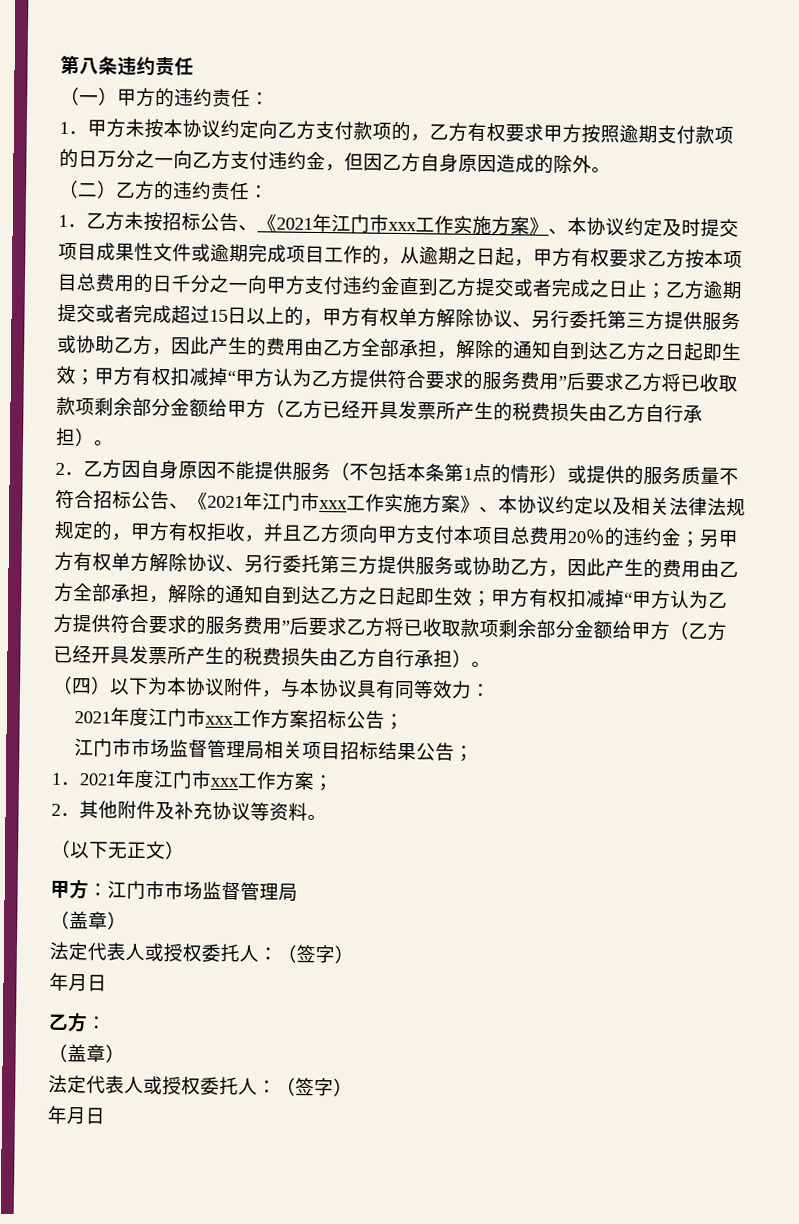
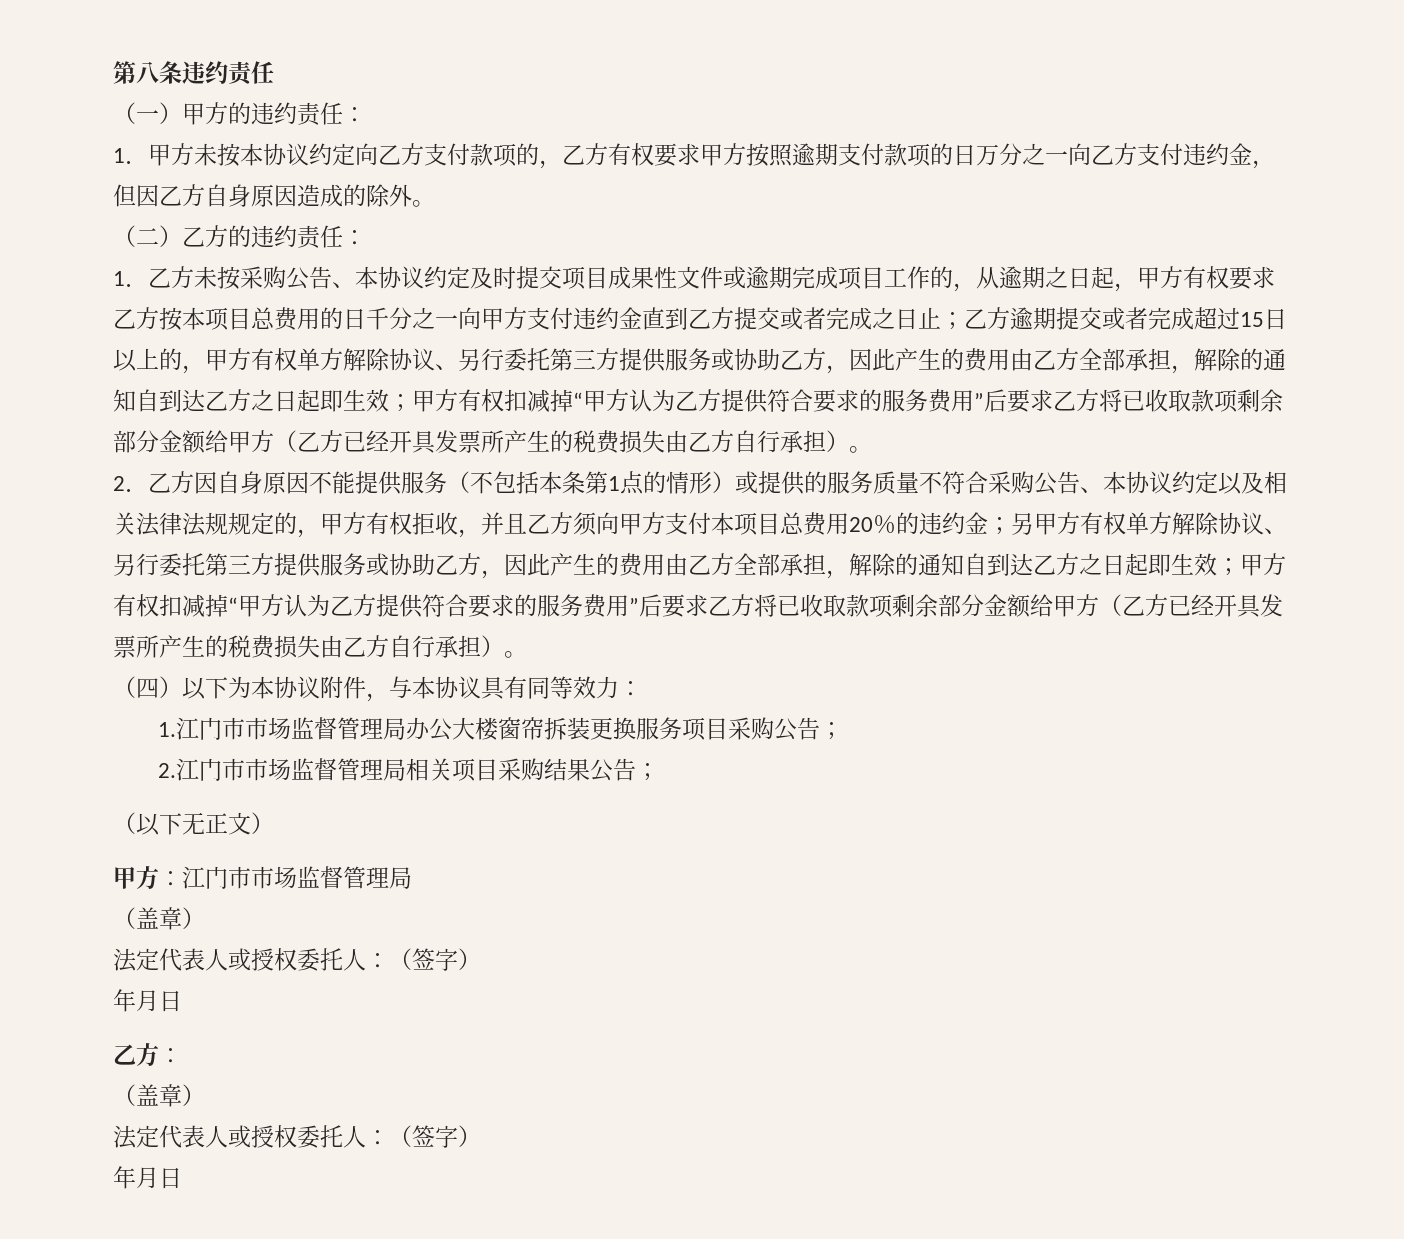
- 1．乙方未按招标公告、《2021年江门市xxx工作实施方案》、本协议约定及时提交项目成果性文件或逾期完成项目工作的，从逾期之日起，甲方有权要求乙方按本项目总费用的日千分之一向甲方支付违约金直到乙方提交或者完成之日止；
+ 1．乙方未按采购公告、本协议约定及时提交项目成果性文件或逾期完成项目工作的，从逾期之日起，甲方有权要求乙方按本项目总费用的日千分之一向甲方支付违约金直到乙方提交或者完成之日止；
- 2．乙方因自身原因不能提供服务（不包括本条第1点的情形）或提供的服务质量不符合招标公告、《2021年江门市xxx工作实施方案》、本协议约定以及相关法律法规规定的，甲方有权拒收，并且乙方须向甲方支付本项目总费用20％的违约金；
+ 2．乙方因自身原因不能提供服务（不包括本条第1点的情形）或提供的服务质量不符合采购公告、本协议约定以及相关法律法规规定的，甲方有权拒收，并且乙方须向甲方支付本项目总费用20％的违约金；
- 2021年度江门市xxx工作方案招标公告；
- 江门市市场监督管理局相关项目招标结果公告；
+ 1.江门市市场监督管理局办公大楼窗帘拆装更换服务项目采购公告；
+ 2.江门市市场监督管理局相关项目采购结果公告；
- 1．2021年度江门市xxx工作方案；
- 2．其他附件及补充协议等资料。

